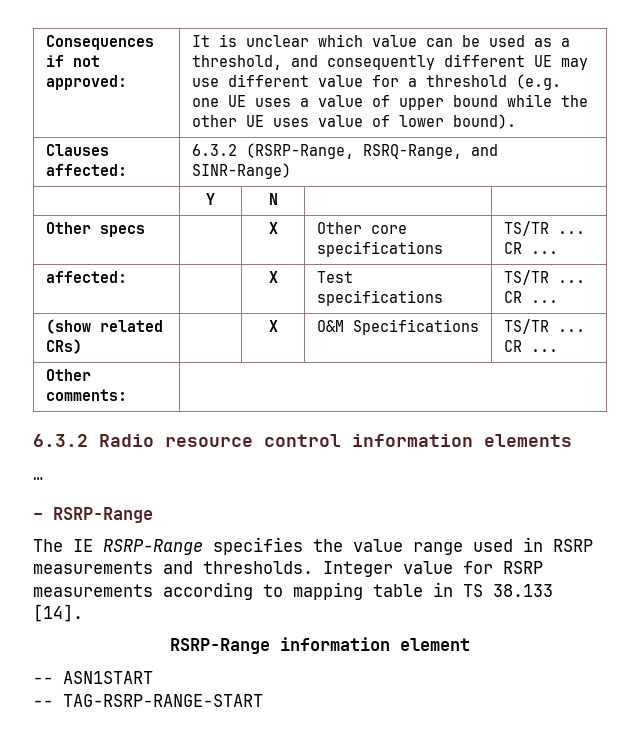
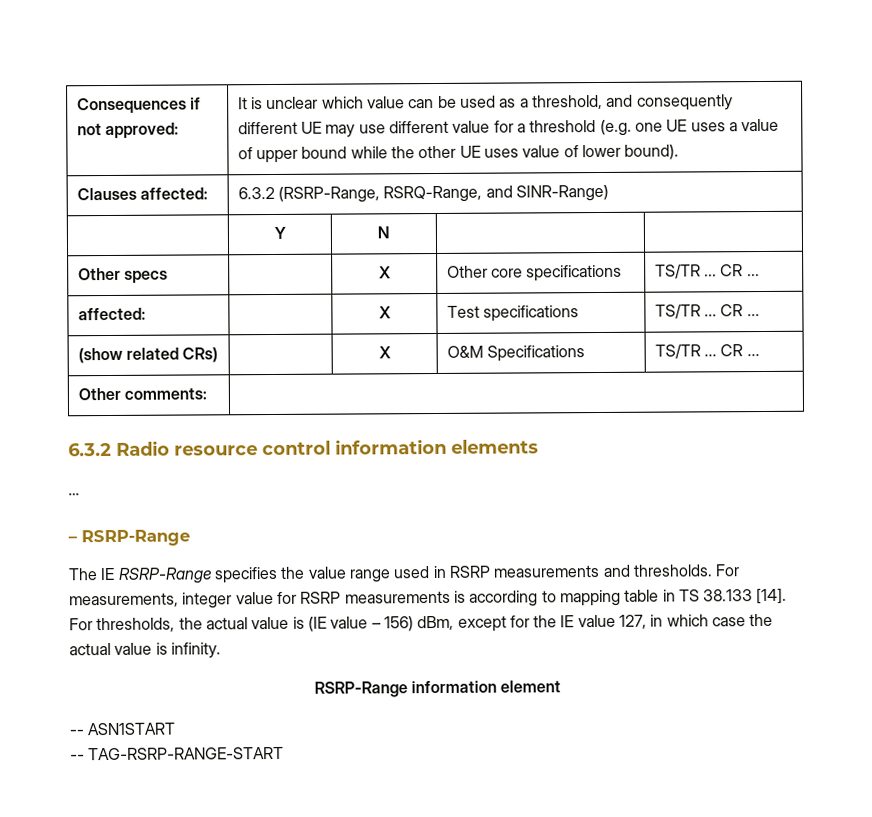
- Integer value for RSRP measurements according to mapping table in TS 38.133 [14].
+ For measurements, integer value for RSRP measurements is according to mapping table in TS 38.133 [14]. For thresholds, the actual value is (IE value – 156) dBm, except for the IE value 127, in which case the actual value is infinity.

